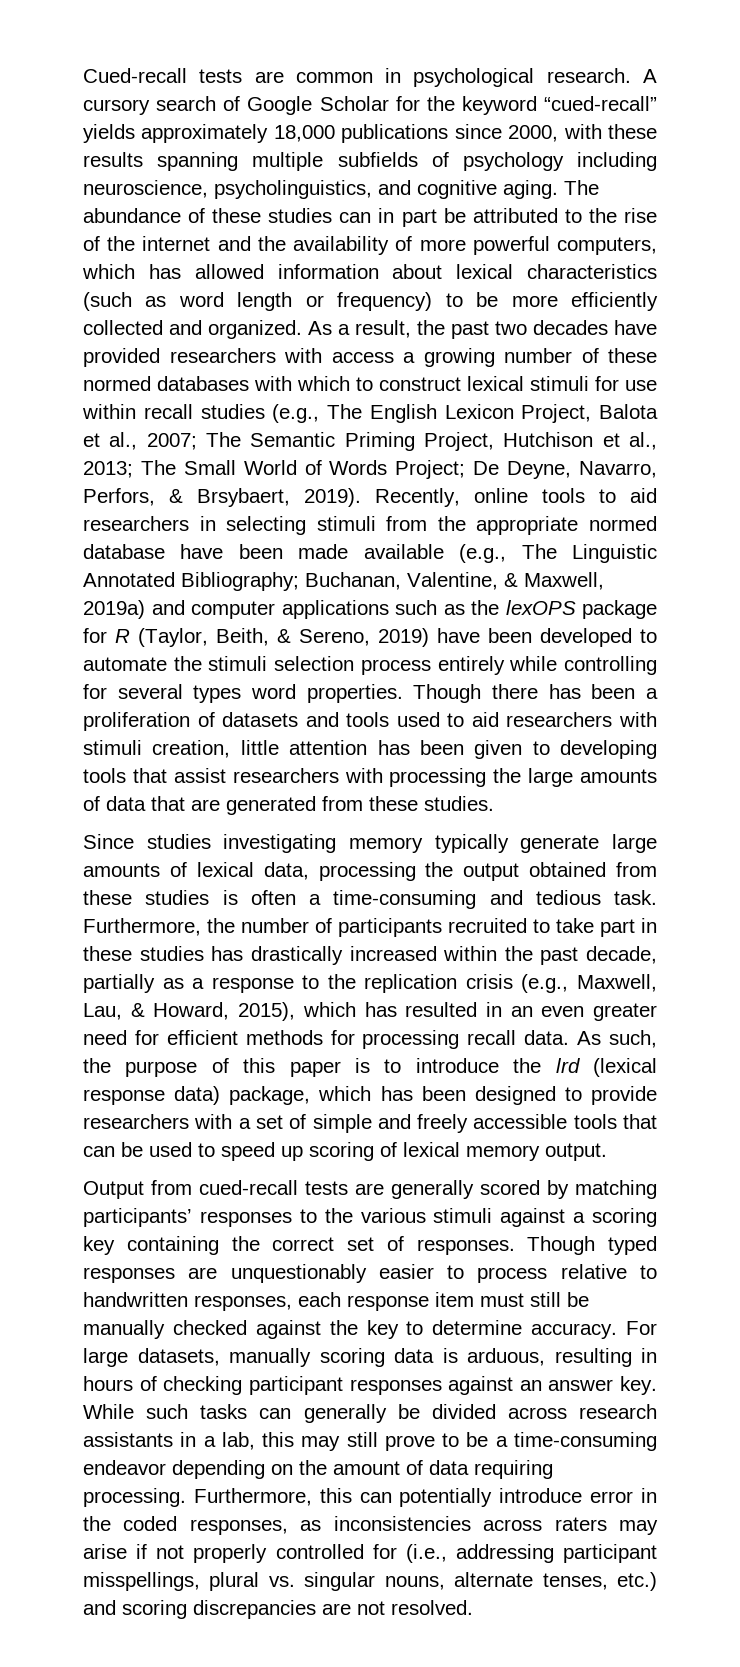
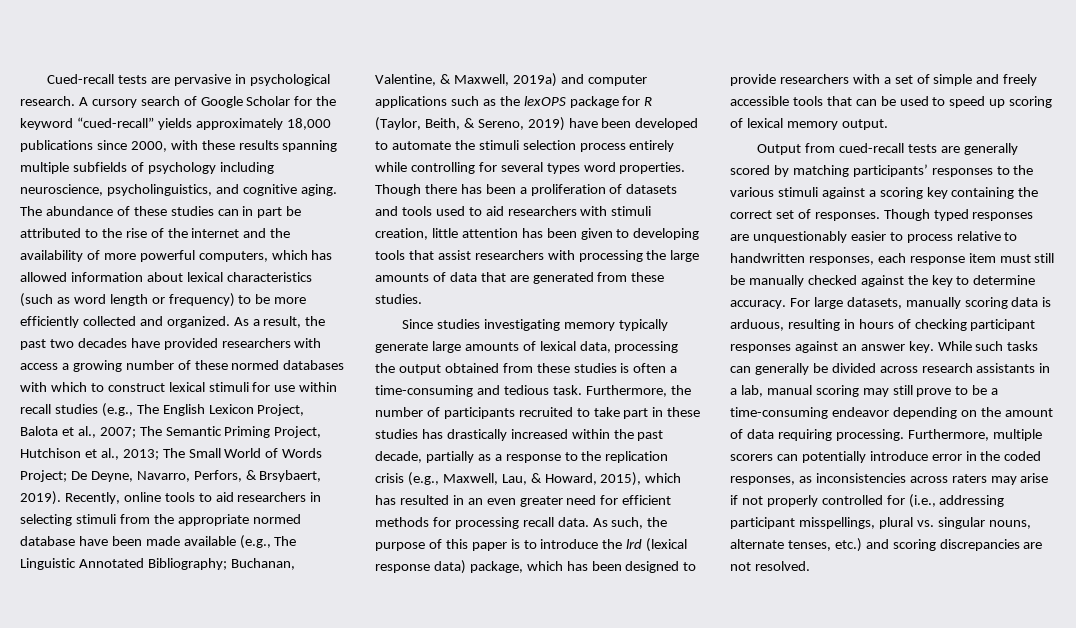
- Cued-recall tests are common in psychological research.
+ Cued-recall tests are pervasive in psychological research.
- While such tasks can generally be divided across research assistants in a lab, this may still prove to be a time-consuming endeavor depending on the amount of data requiring processing.
+ While such tasks can generally be divided across research assistants in a lab, manual scoring may still prove to be a time-consuming endeavor depending on the amount of data requiring processing.
- Furthermore, this can potentially introduce error in the coded responses, as inconsistencies across raters may arise if not properly controlled for (i.e., addressing participant misspellings, plural vs. singular nouns, alternate tenses, etc.) and scoring discrepancies are not resolved.
+ Furthermore, multiple scorers can potentially introduce error in the coded responses, as inconsistencies across raters may arise if not properly controlled for (i.e., addressing participant misspellings, plural vs. singular nouns, alternate tenses, etc.) and scoring discrepancies are not resolved.

